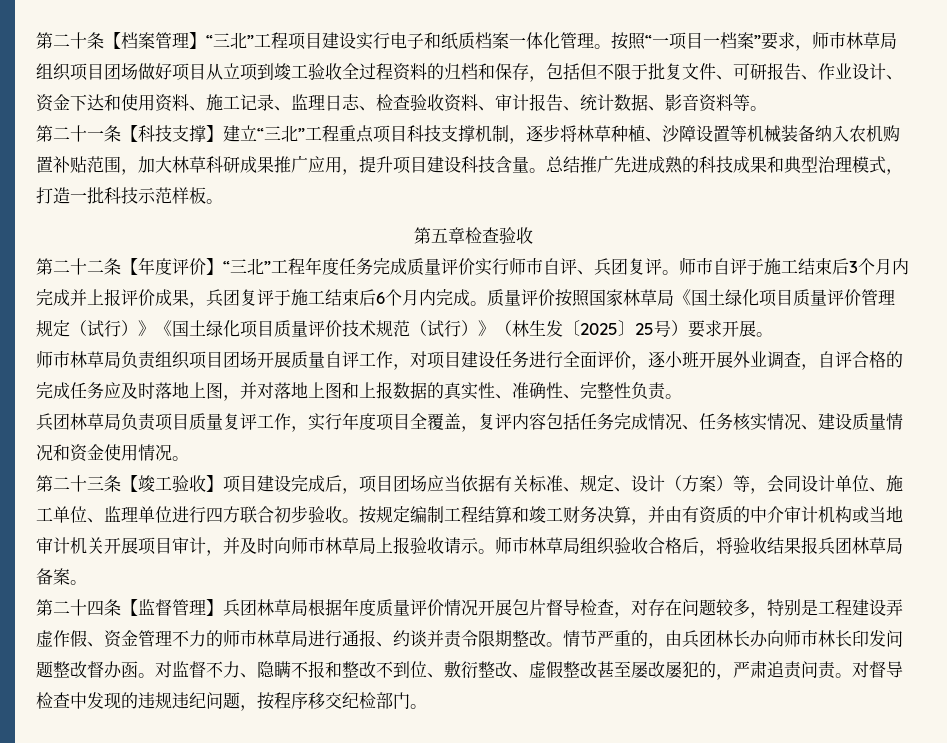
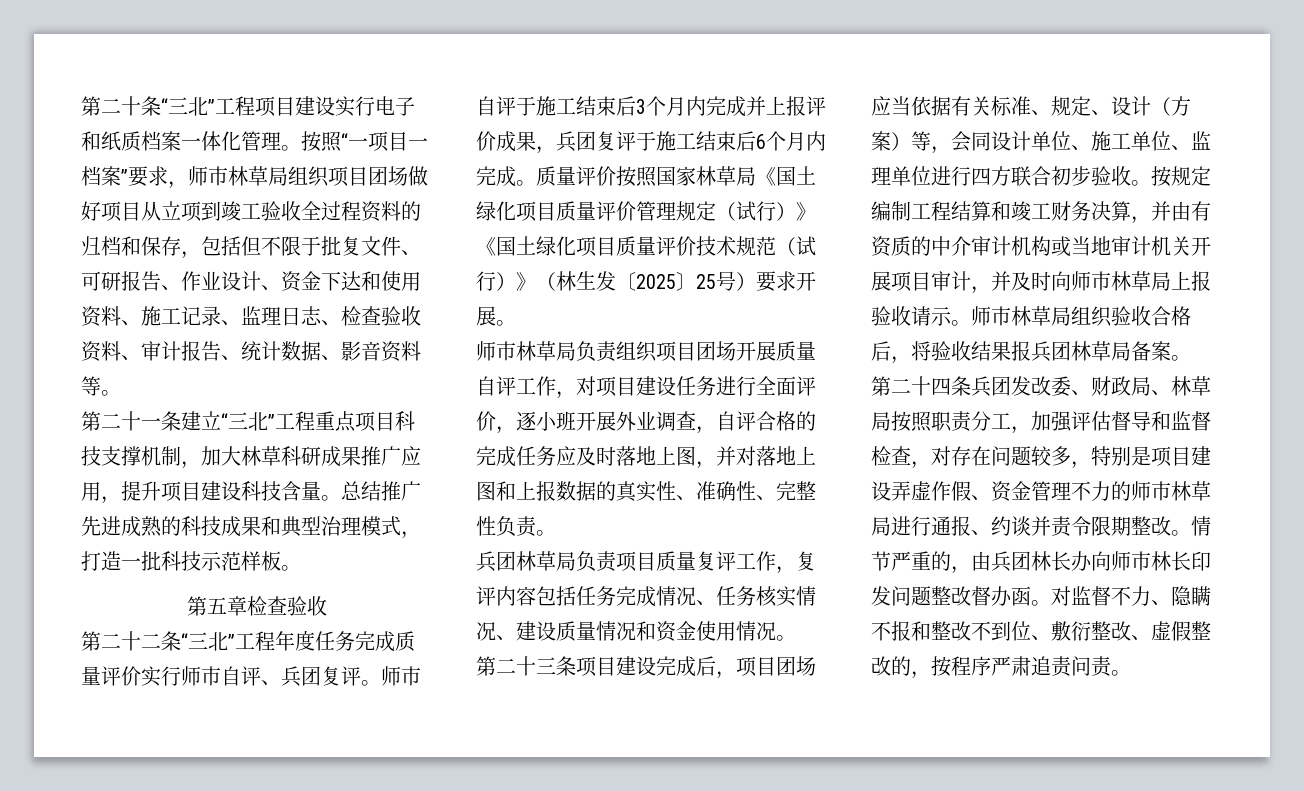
- 第二十条【档案管理】“三北”工程项目建设实行电子和纸质档案一体化管理。
+ 第二十条“三北”工程项目建设实行电子和纸质档案一体化管理。
- 第二十一条【科技支撑】建立“三北”工程重点项目科技支撑机制，逐步将林草种植、沙障设置等机械装备纳入农机购置补贴范围，加大林草科研成果推广应用，提升项目建设科技含量。
+ 第二十一条建立“三北”工程重点项目科技支撑机制，加大林草科研成果推广应用，提升项目建设科技含量。
- 第二十二条【年度评价】“三北”工程年度任务完成质量评价实行师市自评、兵团复评。
+ 第二十二条“三北”工程年度任务完成质量评价实行师市自评、兵团复评。
- 兵团林草局负责项目质量复评工作，实行年度项目全覆盖，复评内容包括任务完成情况、任务核实情况、建设质量情况和资金使用情况。
+ 兵团林草局负责项目质量复评工作，复评内容包括任务完成情况、任务核实情况、建设质量情况和资金使用情况。
- 第二十三条【竣工验收】项目建设完成后，项目团场应当依据有关标准、规定、设计（方案）等，会同设计单位、施工单位、监理单位进行四方联合初步验收。
+ 第二十三条项目建设完成后，项目团场应当依据有关标准、规定、设计（方案）等，会同设计单位、施工单位、监理单位进行四方联合初步验收。
- 第二十四条【监督管理】兵团林草局根据年度质量评价情况开展包片督导检查，对存在问题较多，特别是工程建设弄虚作假、资金管理不力的师市林草局进行通报、约谈并责令限期整改。
+ 第二十四条兵团发改委、财政局、林草局按照职责分工，加强评估督导和监督检查，对存在问题较多，特别是项目建设弄虚作假、资金管理不力的师市林草局进行通报、约谈并责令限期整改。
- 对监督不力、隐瞒不报和整改不到位、敷衍整改、虚假整改甚至屡改屡犯的，严肃追责问责。对督导检查中发现的违规违纪问题，按程序移交纪检部门。
+ 对监督不力、隐瞒不报和整改不到位、敷衍整改、虚假整改的，按程序严肃追责问责。

